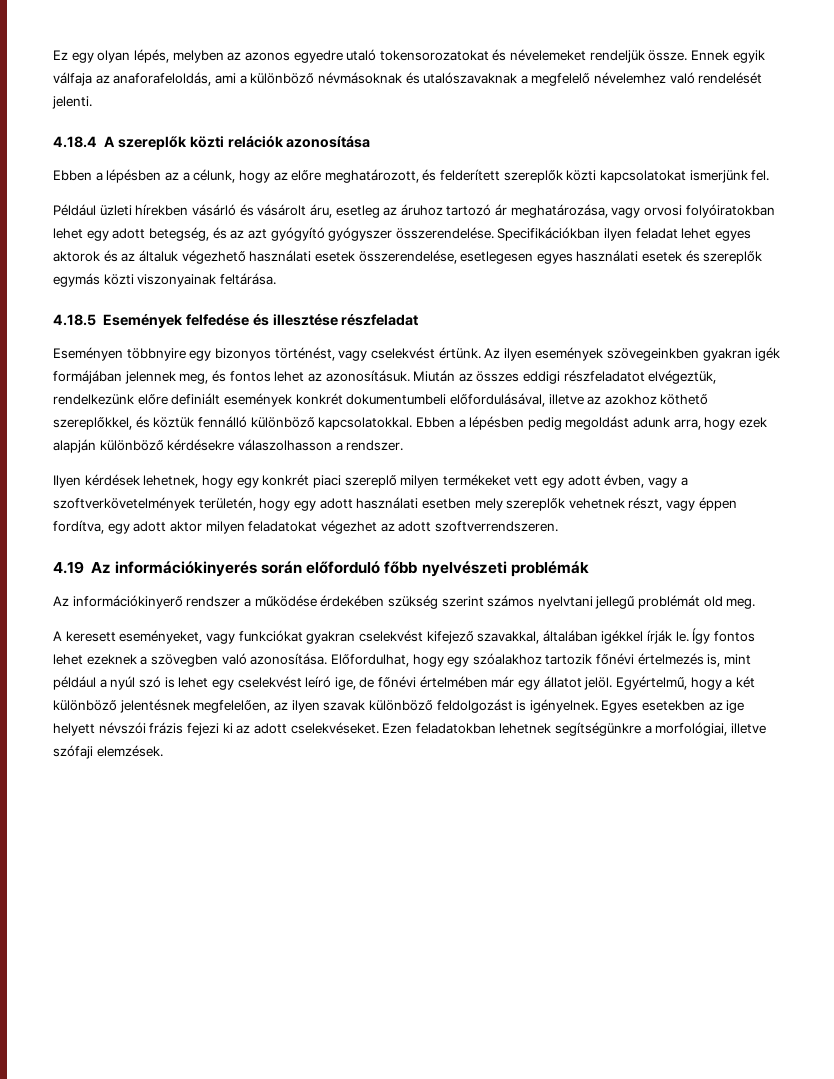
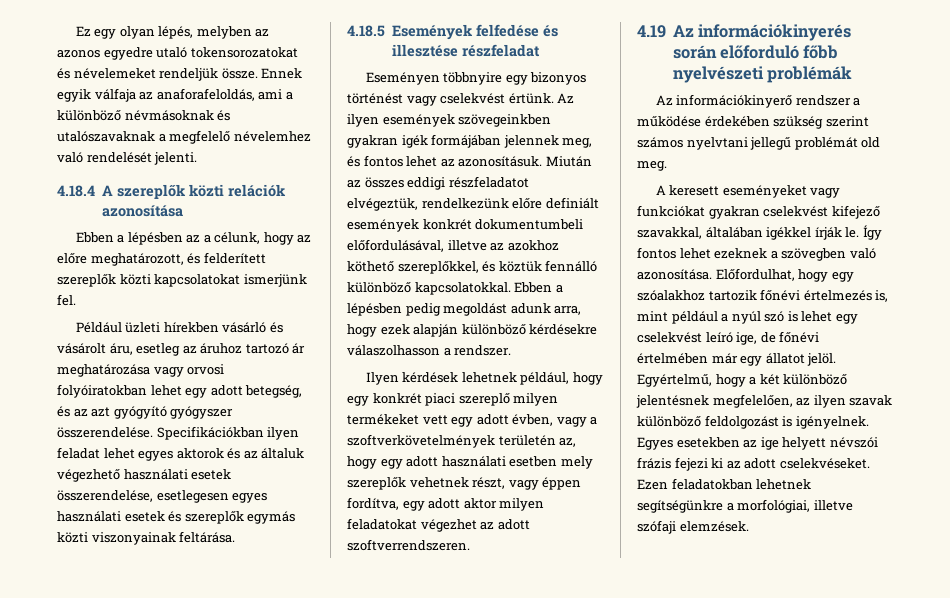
- Például üzleti hírekben vásárló és vásárolt áru, esetleg az áruhoz tartozó ár meghatározása, vagy orvosi folyóiratokban lehet egy adott betegség, és az azt gyógyító gyógyszer összerendelése.
+ Például üzleti hírekben vásárló és vásárolt áru, esetleg az áruhoz tartozó ár meghatározása vagy orvosi folyóiratokban lehet egy adott betegség, és az azt gyógyító gyógyszer összerendelése.
- Eseményen többnyire egy bizonyos történést, vagy cselekvést értünk.
+ Eseményen többnyire egy bizonyos történést vagy cselekvést értünk.
- Ilyen kérdések lehetnek, hogy egy konkrét piaci szereplő milyen termékeket vett egy adott évben, vagy a szoftverkövetelmények területén, hogy egy adott használati esetben mely szereplők vehetnek részt, vagy éppen fordítva, egy adott aktor milyen feladatokat végezhet az adott szoftverrendszeren.
+ Ilyen kérdések lehetnek például, hogy egy konkrét piaci szereplő milyen termékeket vett egy adott évben, vagy a szoftverkövetelmények területén az, hogy egy adott használati esetben mely szereplők vehetnek részt, vagy éppen fordítva, egy adott aktor milyen feladatokat végezhet az adott szoftverrendszeren.
- A keresett eseményeket, vagy funkciókat gyakran cselekvést kifejező szavakkal, általában igékkel írják le.
+ A keresett eseményeket vagy funkciókat gyakran cselekvést kifejező szavakkal, általában igékkel írják le.

